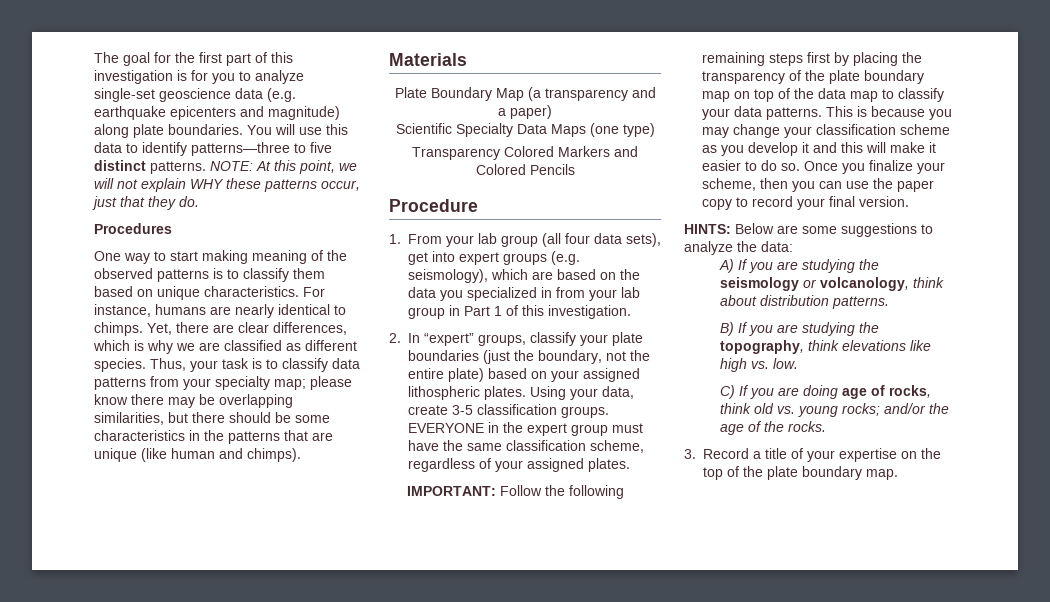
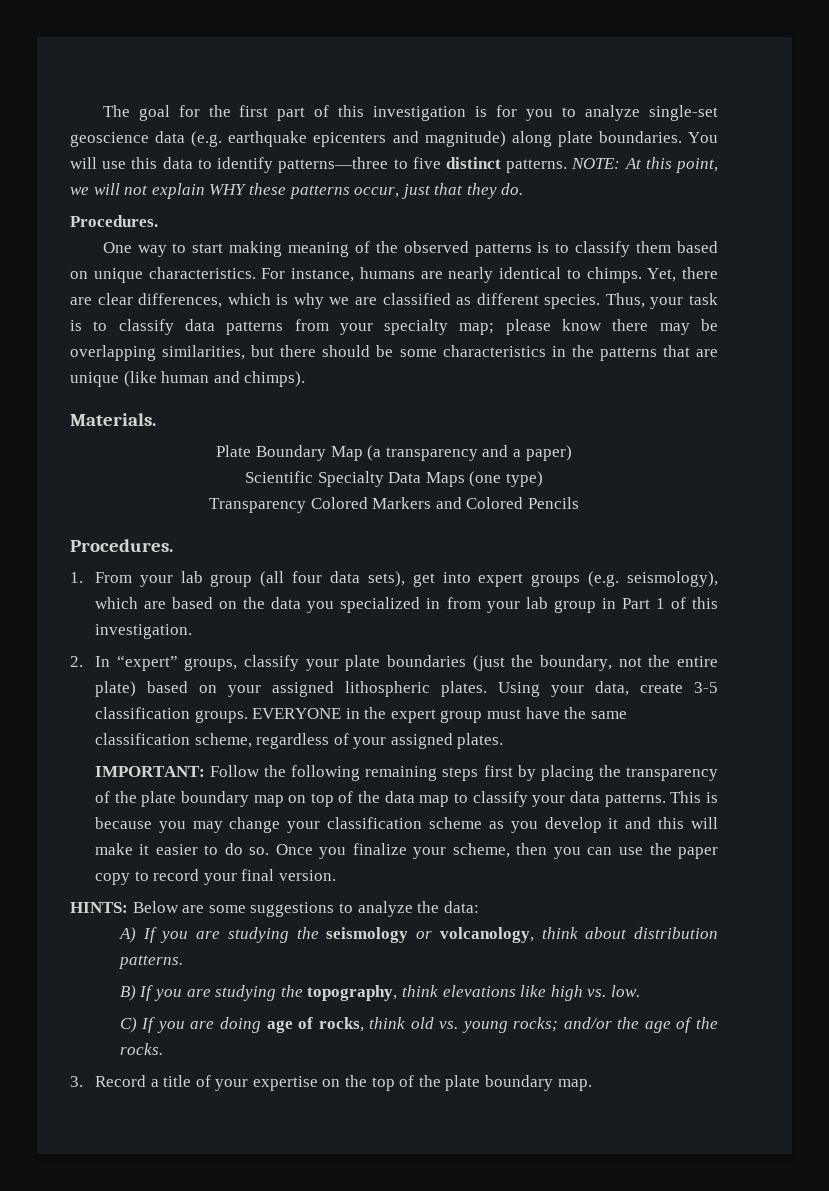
  NOTE: At this point, we will not explain WHY these patterns occur, just that they do.
- Procedures
+ Procedures.
- Materials
+ Materials.
  Transparency Colored Markers and Colored Pencils
- Procedure
+ Procedures.

